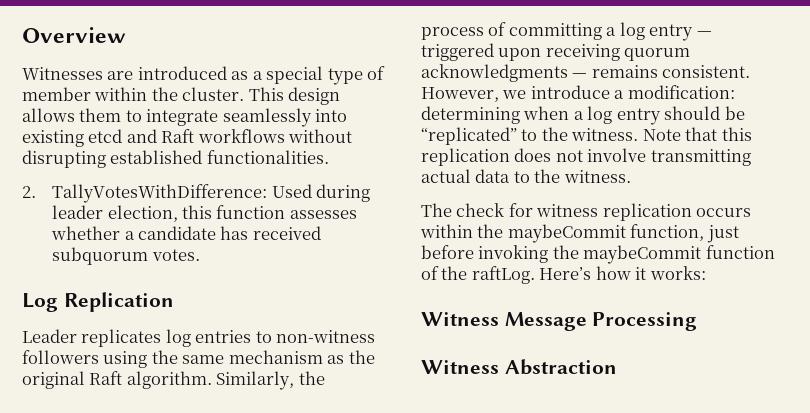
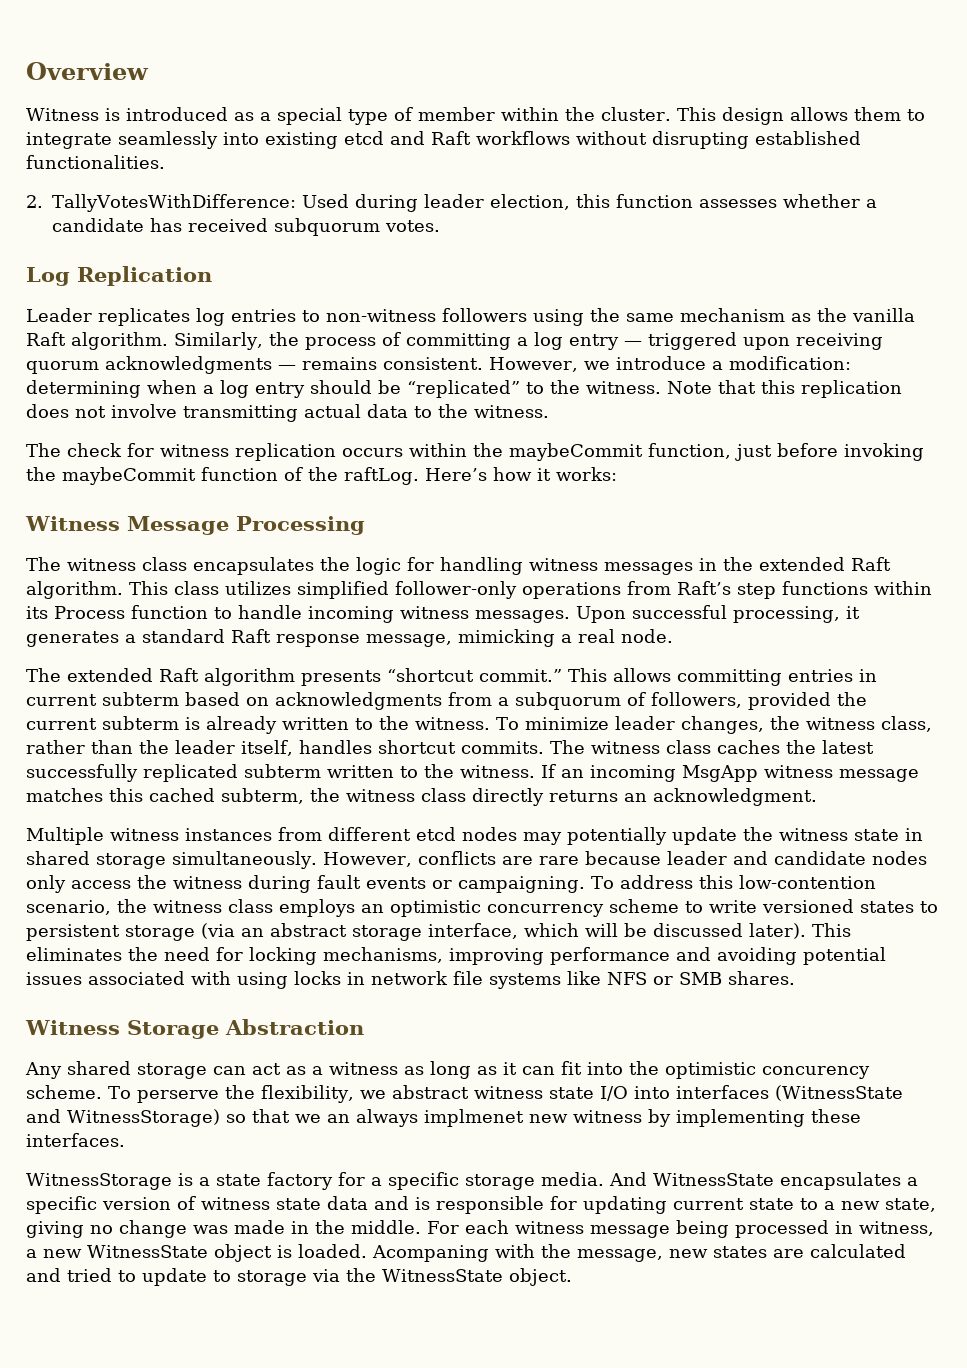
- Witnesses are introduced as a special type of member within the cluster.
+ Witness is introduced as a special type of member within the cluster.
- Leader replicates log entries to non-witness followers using the same mechanism as the original Raft algorithm.
+ Leader replicates log entries to non-witness followers using the same mechanism as the vanilla Raft algorithm.
- Witness Abstraction
+ The witness class encapsulates the logic for handling witness messages in the extended Raft algorithm. This class utilizes simplified follower-only operations from Raft’s step functions within its Process function to handle incoming witness messages. Upon successful processing, it generates a standard Raft response message, mimicking a real node.
+ The extended Raft algorithm presents “shortcut commit.” This allows committing entries in current subterm based on acknowledgments from a subquorum of followers, provided the current subterm is already written to the witness. To minimize leader changes, the witness class, rather than the leader itself, handles shortcut commits. The witness class caches the latest successfully replicated subterm written to the witness. If an incoming MsgApp witness message matches this cached subterm, the witness class directly returns an acknowledgment.
+ Multiple witness instances from different etcd nodes may potentially update the witness state in shared storage simultaneously. However, conflicts are rare because leader and candidate nodes only access the witness during fault events or campaigning. To address this low-contention scenario, the witness class employs an optimistic concurrency scheme to write versioned states to persistent storage (via an abstract storage interface, which will be discussed later). This eliminates the need for locking mechanisms, improving performance and avoiding potential issues associated with using locks in network file systems like NFS or SMB shares.
+ Witness Storage Abstraction
+ Any shared storage can act as a witness as long as it can fit into the optimistic concurency scheme. To perserve the flexibility, we abstract witness state I/O into interfaces (WitnessState and WitnessStorage) so that we an always implmenet new witness by implementing these interfaces.
+ WitnessStorage is a state factory for a specific storage media. And WitnessState encapsulates a specific version of witness state data and is responsible for updating current state to a new state, giving no change was made in the middle. For each witness message being processed in witness, a new WitnessState object is loaded. Acompaning with the message, new states are calculated and tried to update to storage via the WitnessState object.

